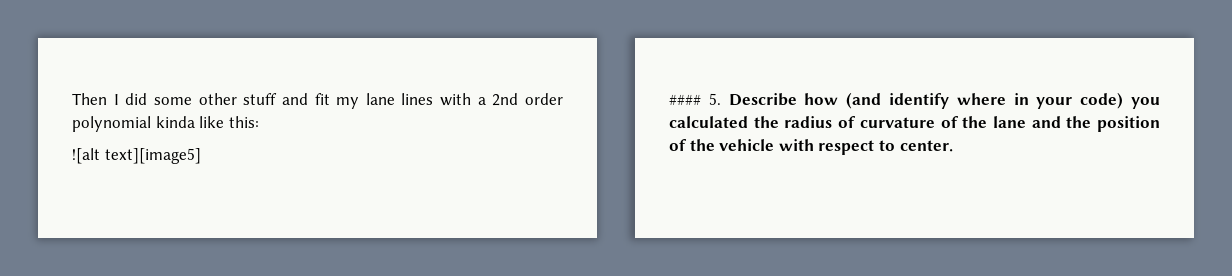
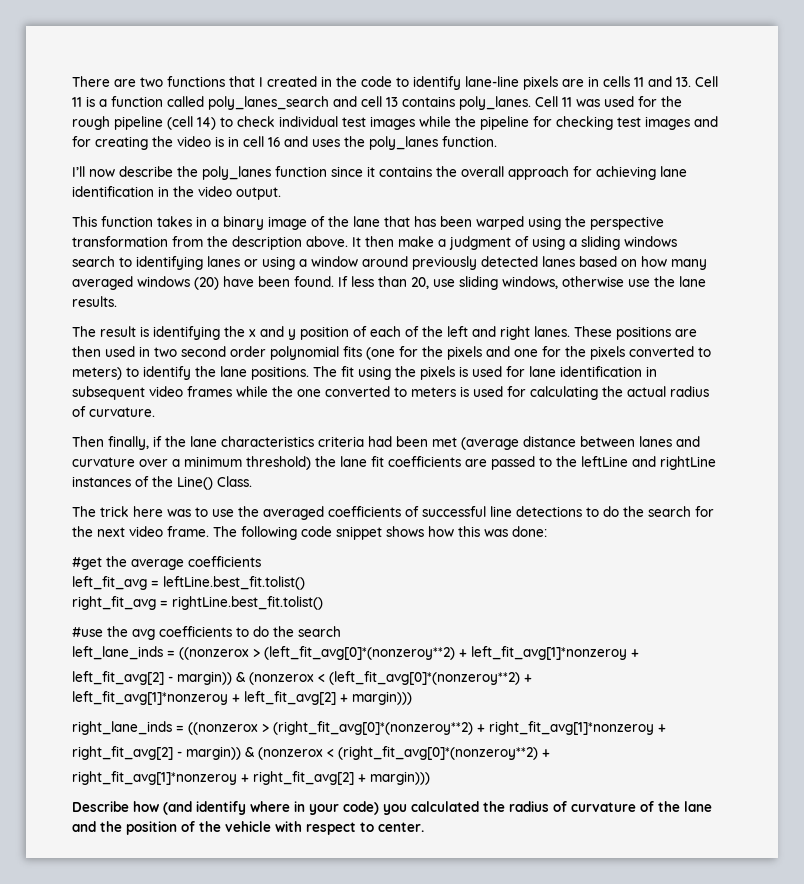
- Then I did some other stuff and fit my lane lines with a 2nd order polynomial kinda like this:
- ![alt text][image5]
- #### 5. Describe how (and identify where in your code) you calculated the radius of curvature of the lane and the position of the vehicle with respect to center.
+ There are two functions that I created in the code to identify lane-line pixels are in cells 11 and 13. Cell 11 is a function called poly_lanes_search and cell 13 contains poly_lanes. Cell 11 was used for the rough pipeline (cell 14) to check individual test images while the pipeline for checking test images and for creating the video is in cell 16 and uses the poly_lanes function.
+ I’ll now describe the poly_lanes function since it contains the overall approach for achieving lane identification in the video output.
+ This function takes in a binary image of the lane that has been warped using the perspective transformation from the description above. It then make a judgment of using a sliding windows search to identifying lanes or using a window around previously detected lanes based on how many averaged windows (20) have been found. If less than 20, use sliding windows, otherwise use the lane results.
+ The result is identifying the x and y position of each of the left and right lanes. These positions are then used in two second order polynomial fits (one for the pixels and one for the pixels converted to meters) to identify the lane positions. The fit using the pixels is used for lane identification in subsequent video frames while the one converted to meters is used for calculating the actual radius of curvature.
+ Then finally, if the lane characteristics criteria had been met (average distance between lanes and curvature over a minimum threshold) the lane fit coefficients are passed to the leftLine and rightLine instances of the Line() Class.
+ The trick here was to use the averaged coefficients of successful line detections to do the search for the next video frame. The following code snippet shows how this was done:
+ #get the average coefficients
+ left_fit_avg = leftLine.best_fit.tolist()
+ right_fit_avg = rightLine.best_fit.tolist()
+ #use the avg coefficients to do the search
+ left_lane_inds = ((nonzerox > (left_fit_avg[0]*(nonzeroy**2) + left_fit_avg[1]*nonzeroy +
+ left_fit_avg[2] - margin)) & (nonzerox < (left_fit_avg[0]*(nonzeroy**2) +
+ left_fit_avg[1]*nonzeroy + left_fit_avg[2] + margin)))
+ right_lane_inds = ((nonzerox > (right_fit_avg[0]*(nonzeroy**2) + right_fit_avg[1]*nonzeroy +
+ right_fit_avg[2] - margin)) & (nonzerox < (right_fit_avg[0]*(nonzeroy**2) +
+ right_fit_avg[1]*nonzeroy + right_fit_avg[2] + margin)))
+ Describe how (and identify where in your code) you calculated the radius of curvature of the lane and the position of the vehicle with respect to center.

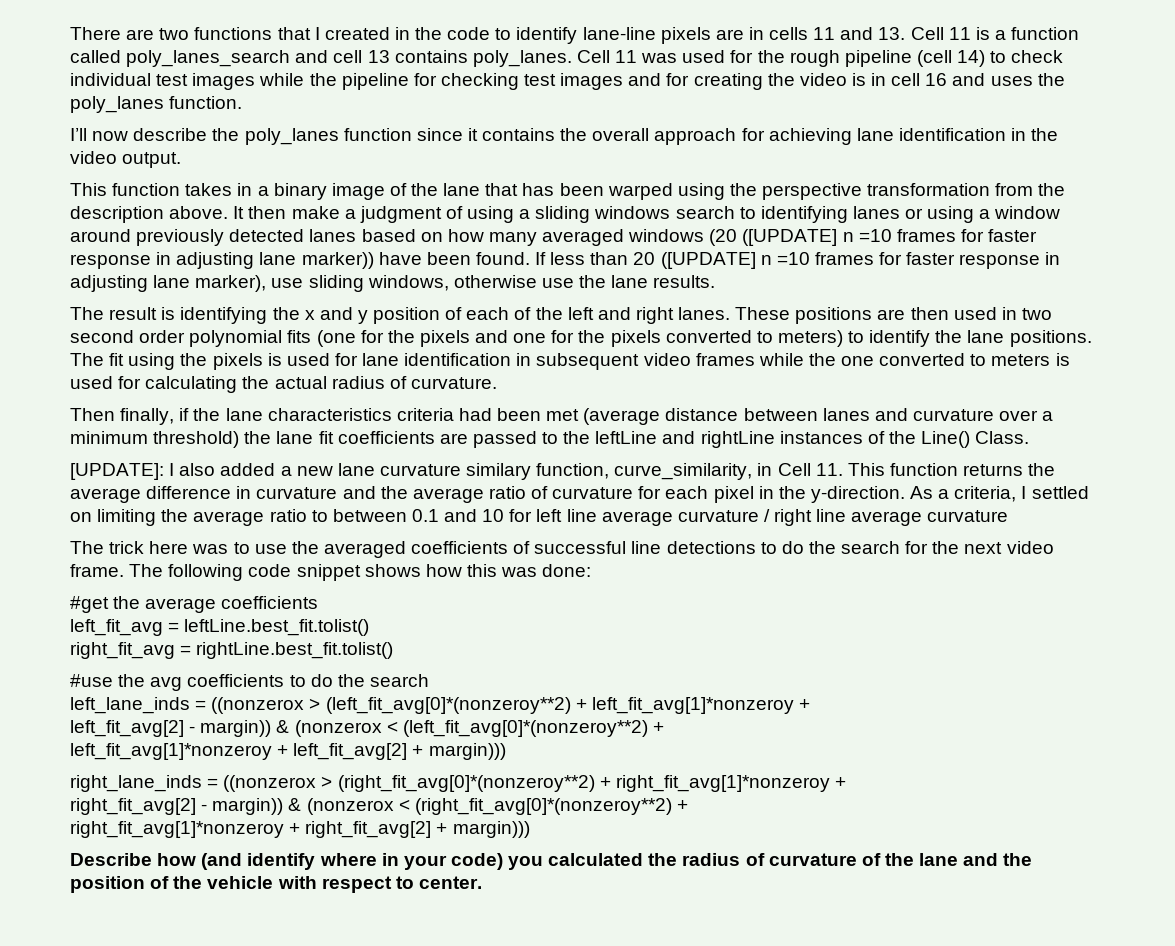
- It then make a judgment of using a sliding windows search to identifying lanes or using a window around previously detected lanes based on how many averaged windows (20) have been found.
+ It then make a judgment of using a sliding windows search to identifying lanes or using a window around previously detected lanes based on how many averaged windows (20 ([UPDATE] n =10 frames for faster response in adjusting lane marker)) have been found.
- If less than 20, use sliding windows, otherwise use the lane results.
+ If less than 20 ([UPDATE] n =10 frames for faster response in adjusting lane marker), use sliding windows, otherwise use the lane results.
+ [UPDATE]: I also added a new lane curvature similary function, curve_similarity, in Cell 11. This function returns the average difference in curvature and the average ratio of curvature for each pixel in the y-direction. As a criteria, I settled on limiting the average ratio to between 0.1 and 10 for left line average curvature / right line average curvature

